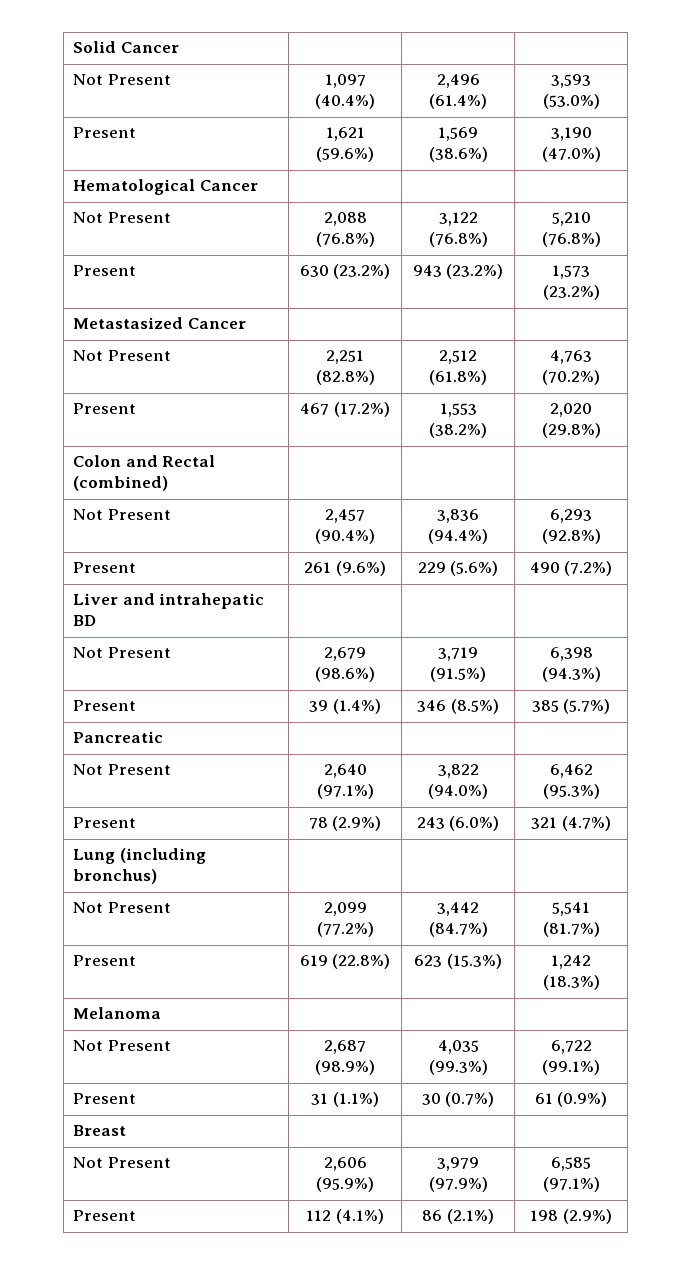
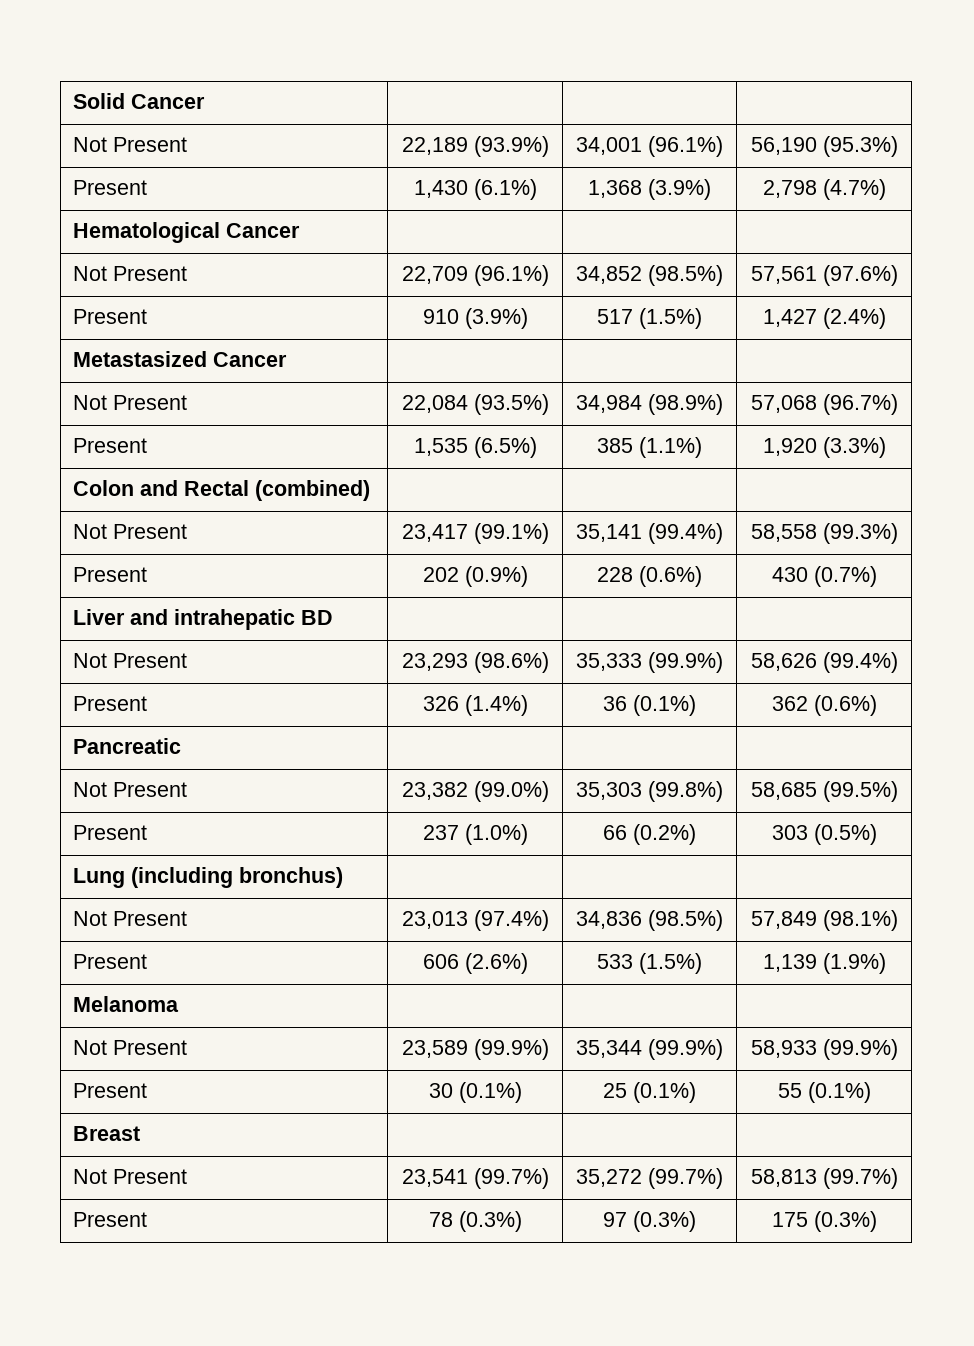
- Not Present | 1,097 (40.4%) | 2,496 (61.4%) | 3,593 (53.0%)
- Present | 1,621 (59.6%) | 1,569 (38.6%) | 3,190 (47.0%)
+ Not Present | 22,189 (93.9%) | 34,001 (96.1%) | 56,190 (95.3%)
+ Present | 1,430 (6.1%) | 1,368 (3.9%) | 2,798 (4.7%)
  Hematological Cancer | | |
- Not Present | 2,088 (76.8%) | 3,122 (76.8%) | 5,210 (76.8%)
- Present | 630 (23.2%) | 943 (23.2%) | 1,573 (23.2%)
+ Not Present | 22,709 (96.1%) | 34,852 (98.5%) | 57,561 (97.6%)
+ Present | 910 (3.9%) | 517 (1.5%) | 1,427 (2.4%)
  Metastasized Cancer | | |
- Not Present | 2,251 (82.8%) | 2,512 (61.8%) | 4,763 (70.2%)
- Present | 467 (17.2%) | 1,553 (38.2%) | 2,020 (29.8%)
+ Not Present | 22,084 (93.5%) | 34,984 (98.9%) | 57,068 (96.7%)
+ Present | 1,535 (6.5%) | 385 (1.1%) | 1,920 (3.3%)
- Not Present | 2,457 (90.4%) | 3,836 (94.4%) | 6,293 (92.8%)
- Present | 261 (9.6%) | 229 (5.6%) | 490 (7.2%)
+ Not Present | 23,417 (99.1%) | 35,141 (99.4%) | 58,558 (99.3%)
+ Present | 202 (0.9%) | 228 (0.6%) | 430 (0.7%)
- Not Present | 2,679 (98.6%) | 3,719 (91.5%) | 6,398 (94.3%)
- Present | 39 (1.4%) | 346 (8.5%) | 385 (5.7%)
+ Not Present | 23,293 (98.6%) | 35,333 (99.9%) | 58,626 (99.4%)
+ Present | 326 (1.4%) | 36 (0.1%) | 362 (0.6%)
- Not Present | 2,640 (97.1%) | 3,822 (94.0%) | 6,462 (95.3%)
- Present | 78 (2.9%) | 243 (6.0%) | 321 (4.7%)
+ Not Present | 23,382 (99.0%) | 35,303 (99.8%) | 58,685 (99.5%)
+ Present | 237 (1.0%) | 66 (0.2%) | 303 (0.5%)
- Not Present | 2,099 (77.2%) | 3,442 (84.7%) | 5,541 (81.7%)
- Present | 619 (22.8%) | 623 (15.3%) | 1,242 (18.3%)
+ Not Present | 23,013 (97.4%) | 34,836 (98.5%) | 57,849 (98.1%)
+ Present | 606 (2.6%) | 533 (1.5%) | 1,139 (1.9%)
  Melanoma | | |
- Not Present | 2,687 (98.9%) | 4,035 (99.3%) | 6,722 (99.1%)
- Present | 31 (1.1%) | 30 (0.7%) | 61 (0.9%)
+ Not Present | 23,589 (99.9%) | 35,344 (99.9%) | 58,933 (99.9%)
+ Present | 30 (0.1%) | 25 (0.1%) | 55 (0.1%)
  Breast | | |
- Not Present | 2,606 (95.9%) | 3,979 (97.9%) | 6,585 (97.1%)
- Present | 112 (4.1%) | 86 (2.1%) | 198 (2.9%)
+ Not Present | 23,541 (99.7%) | 35,272 (99.7%) | 58,813 (99.7%)
+ Present | 78 (0.3%) | 97 (0.3%) | 175 (0.3%)

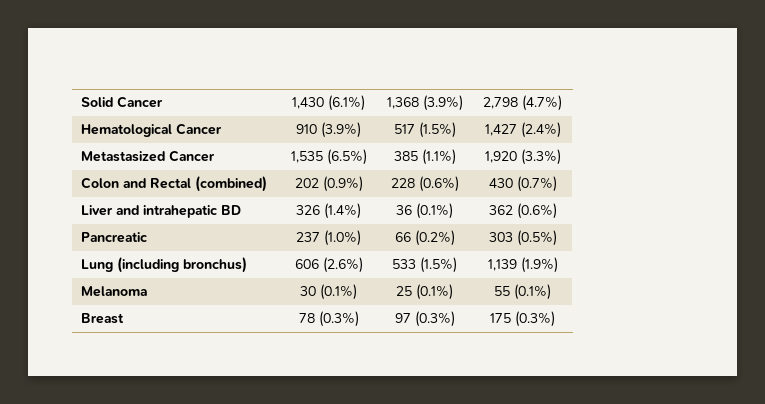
- Solid Cancer | | |
- Not Present | 22,189 (93.9%) | 34,001 (96.1%) | 56,190 (95.3%)
- Present | 1,430 (6.1%) | 1,368 (3.9%) | 2,798 (4.7%)
+ Solid Cancer | 1,430 (6.1%) | 1,368 (3.9%) | 2,798 (4.7%)
- Hematological Cancer | | |
- Not Present | 22,709 (96.1%) | 34,852 (98.5%) | 57,561 (97.6%)
- Present | 910 (3.9%) | 517 (1.5%) | 1,427 (2.4%)
+ Hematological Cancer | 910 (3.9%) | 517 (1.5%) | 1,427 (2.4%)
- Metastasized Cancer | | |
- Not Present | 22,084 (93.5%) | 34,984 (98.9%) | 57,068 (96.7%)
- Present | 1,535 (6.5%) | 385 (1.1%) | 1,920 (3.3%)
+ Metastasized Cancer | 1,535 (6.5%) | 385 (1.1%) | 1,920 (3.3%)
- Colon and Rectal (combined) | | |
- Not Present | 23,417 (99.1%) | 35,141 (99.4%) | 58,558 (99.3%)
- Present | 202 (0.9%) | 228 (0.6%) | 430 (0.7%)
+ Colon and Rectal (combined) | 202 (0.9%) | 228 (0.6%) | 430 (0.7%)
- Liver and intrahepatic BD | | |
- Not Present | 23,293 (98.6%) | 35,333 (99.9%) | 58,626 (99.4%)
- Present | 326 (1.4%) | 36 (0.1%) | 362 (0.6%)
+ Liver and intrahepatic BD | 326 (1.4%) | 36 (0.1%) | 362 (0.6%)
- Pancreatic | | |
- Not Present | 23,382 (99.0%) | 35,303 (99.8%) | 58,685 (99.5%)
- Present | 237 (1.0%) | 66 (0.2%) | 303 (0.5%)
+ Pancreatic | 237 (1.0%) | 66 (0.2%) | 303 (0.5%)
- Lung (including bronchus) | | |
- Not Present | 23,013 (97.4%) | 34,836 (98.5%) | 57,849 (98.1%)
- Present | 606 (2.6%) | 533 (1.5%) | 1,139 (1.9%)
+ Lung (including bronchus) | 606 (2.6%) | 533 (1.5%) | 1,139 (1.9%)
- Melanoma | | |
- Not Present | 23,589 (99.9%) | 35,344 (99.9%) | 58,933 (99.9%)
- Present | 30 (0.1%) | 25 (0.1%) | 55 (0.1%)
+ Melanoma | 30 (0.1%) | 25 (0.1%) | 55 (0.1%)
- Breast | | |
- Not Present | 23,541 (99.7%) | 35,272 (99.7%) | 58,813 (99.7%)
- Present | 78 (0.3%) | 97 (0.3%) | 175 (0.3%)
+ Breast | 78 (0.3%) | 97 (0.3%) | 175 (0.3%)

